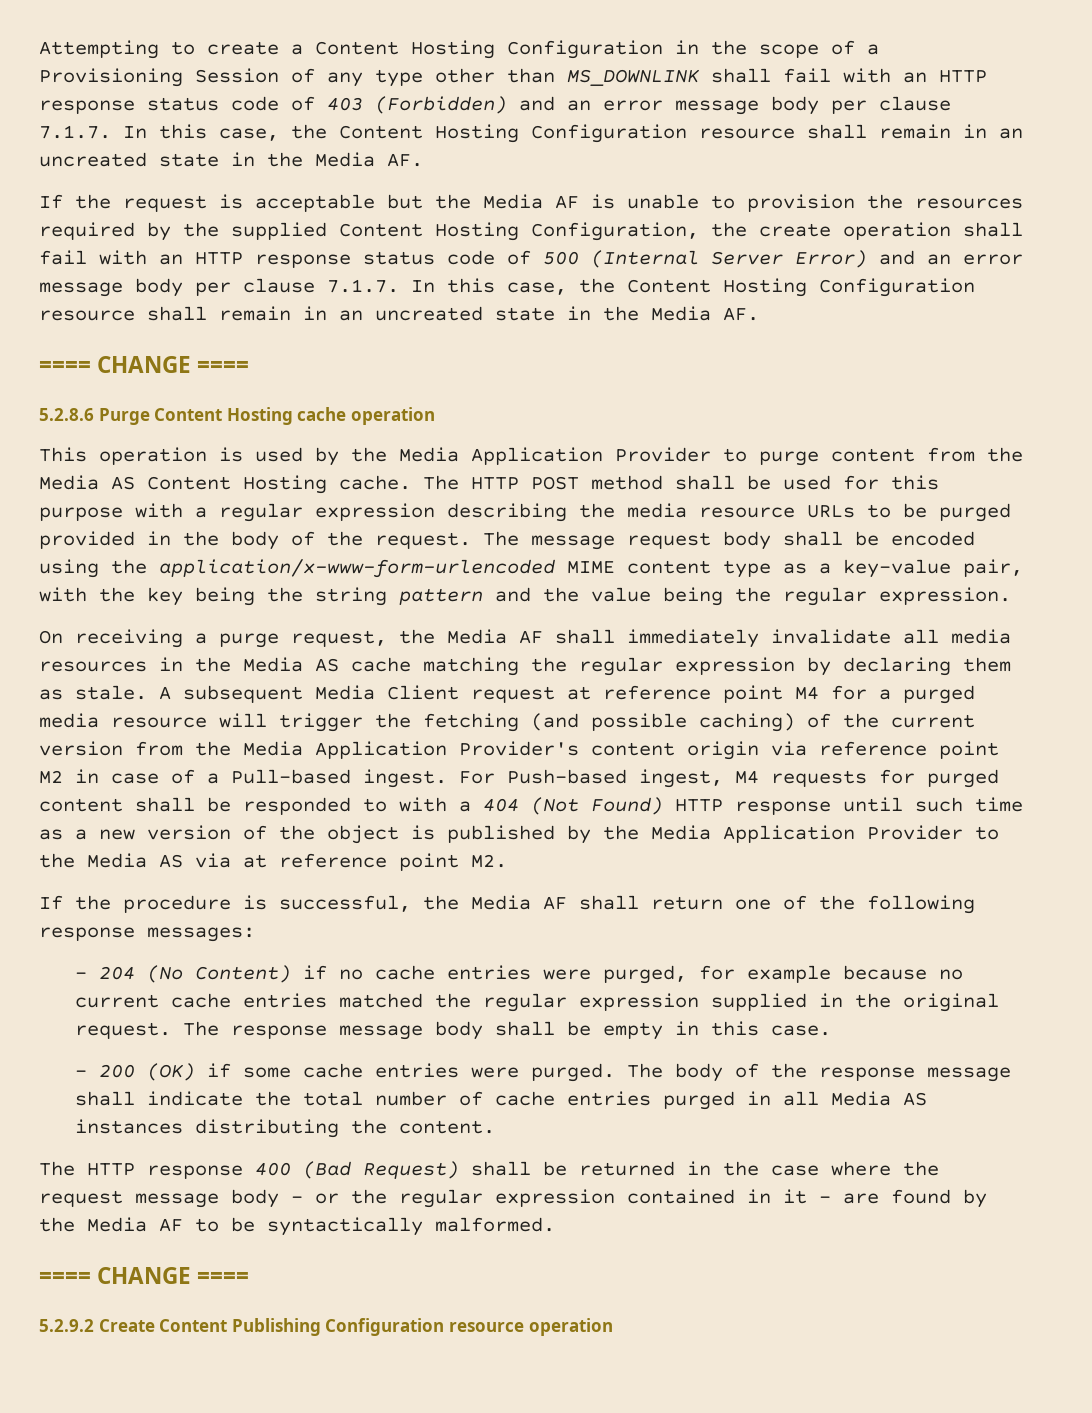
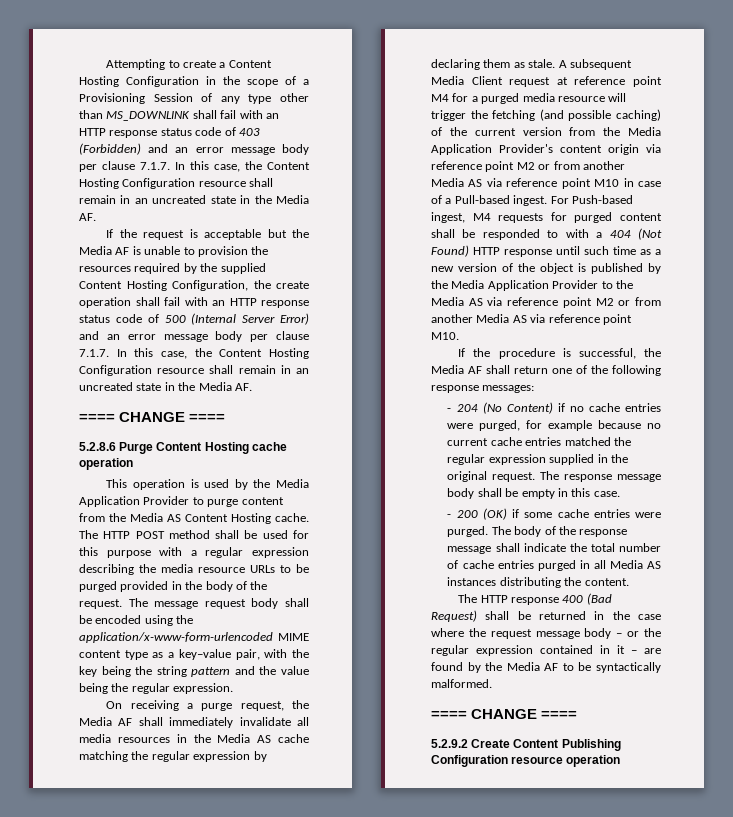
- A subsequent Media Client request at reference point M4 for a purged media resource will trigger the fetching (and possible caching) of the current version from the Media Application Provider's content origin via reference point M2 in case of a Pull-based ingest.
+ A subsequent Media Client request at reference point M4 for a purged media resource will trigger the fetching (and possible caching) of the current version from the Media Application Provider's content origin via reference point M2 or from another Media AS via reference point M10 in case of a Pull-based ingest.
- For Push-based ingest, M4 requests for purged content shall be responded to with a 404 (Not Found) HTTP response until such time as a new version of the object is published by the Media Application Provider to the Media AS via at reference point M2.
+ For Push-based ingest, M4 requests for purged content shall be responded to with a 404 (Not Found) HTTP response until such time as a new version of the object is published by the Media Application Provider to the Media AS via reference point M2 or from another Media AS via reference point M10.

